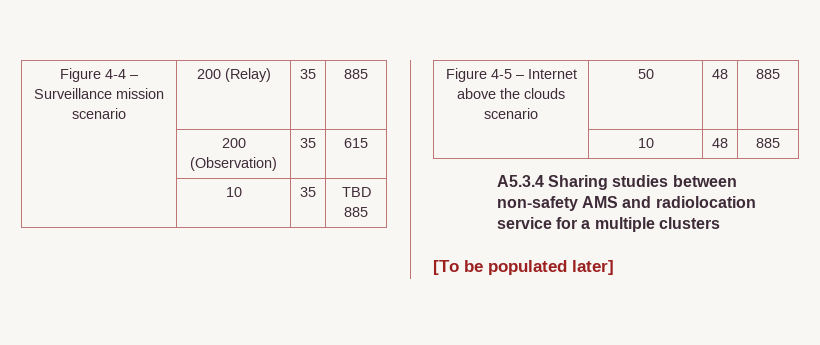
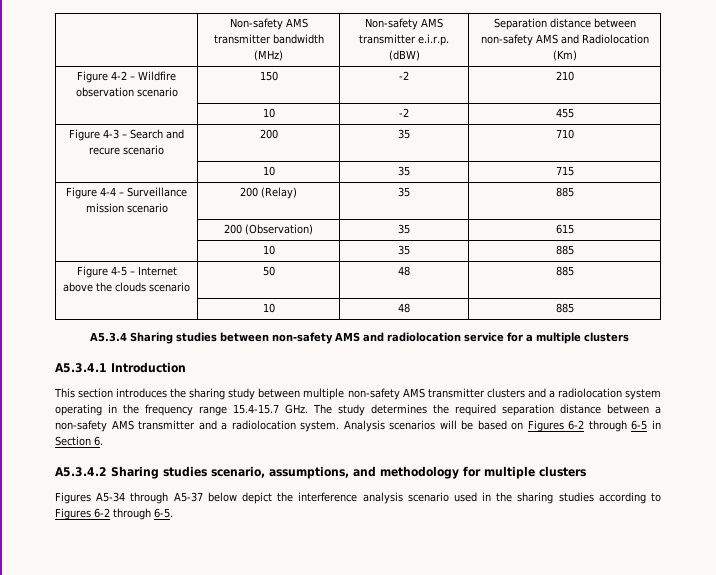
+ | Non-safety AMS transmitter bandwidth (MHz) | Non-safety AMS transmitter e.i.r.p. (dBW) | Separation distance between non-safety AMS and Radiolocation (Km)
+ Figure 4-2 – Wildfire observation scenario | 150 | -2 | 210
+ | 10 | -2 | 455
+ Figure 4-3 – Search and recure scenario | 200 | 35 | 710
+ | 10 | 35 | 715
- | 10 | 35 | TBD 885
+ | 10 | 35 | 885
- [To be populated later]
+ A5.3.4.1 Introduction
+ This section introduces the sharing study between multiple non-safety AMS transmitter clusters and a radiolocation system operating in the frequency range 15.4-15.7 GHz. The study determines the required separation distance between a non-safety AMS transmitter and a radiolocation system. Analysis scenarios will be based on Figures 6-2 through 6-5 in Section 6.
+ A5.3.4.2 Sharing studies scenario, assumptions, and methodology for multiple clusters
+ Figures A5-34 through A5-37 below depict the interference analysis scenario used in the sharing studies according to Figures 6-2 through 6-5.

